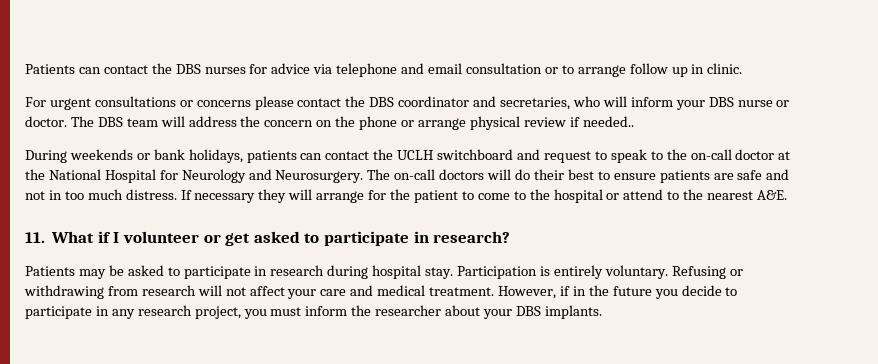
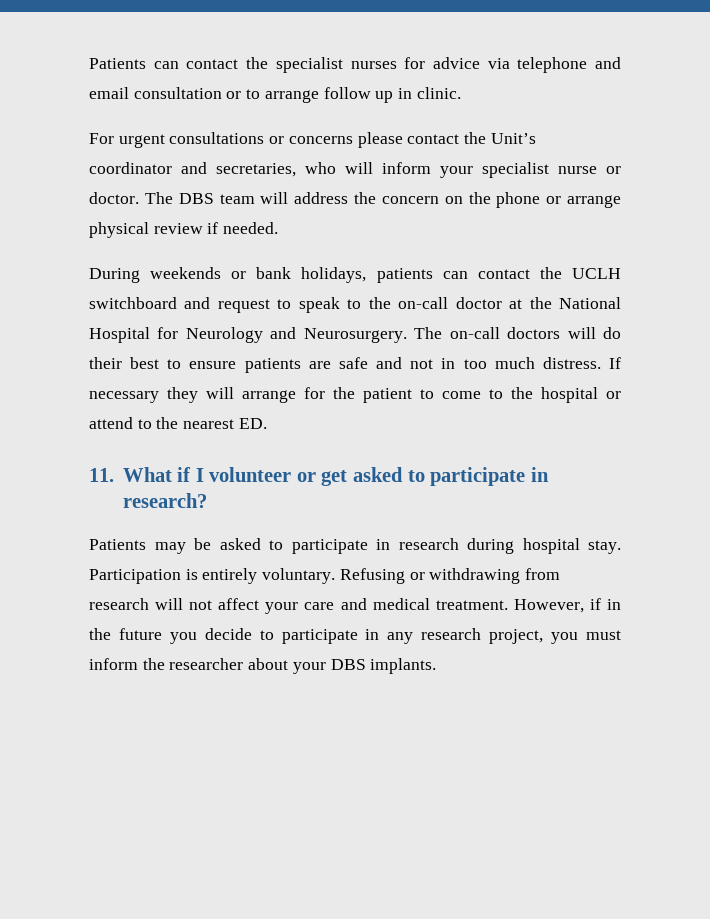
- Patients can contact the DBS nurses for advice via telephone and email consultation or to arrange follow up in clinic.
+ Patients can contact the specialist nurses for advice via telephone and email consultation or to arrange follow up in clinic.
- For urgent consultations or concerns please contact the DBS coordinator and secretaries, who will inform your DBS nurse or doctor.
+ For urgent consultations or concerns please contact the Unit’s coordinator and secretaries, who will inform your specialist nurse or doctor.
- The DBS team will address the concern on the phone or arrange physical review if needed..
+ The DBS team will address the concern on the phone or arrange physical review if needed.
- If necessary they will arrange for the patient to come to the hospital or attend to the nearest A&E.
+ If necessary they will arrange for the patient to come to the hospital or attend to the nearest ED.

